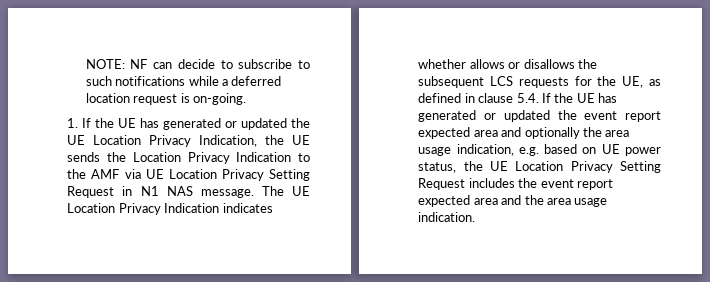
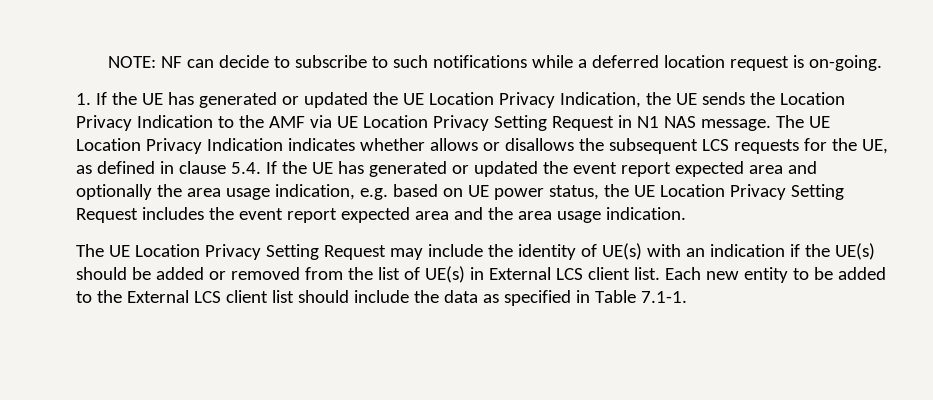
+ The UE Location Privacy Setting Request may include the identity of UE(s) with an indication if the UE(s) should be added or removed from the list of UE(s) in External LCS client list. Each new entity to be added to the External LCS client list should include the data as specified in Table 7.1-1.

